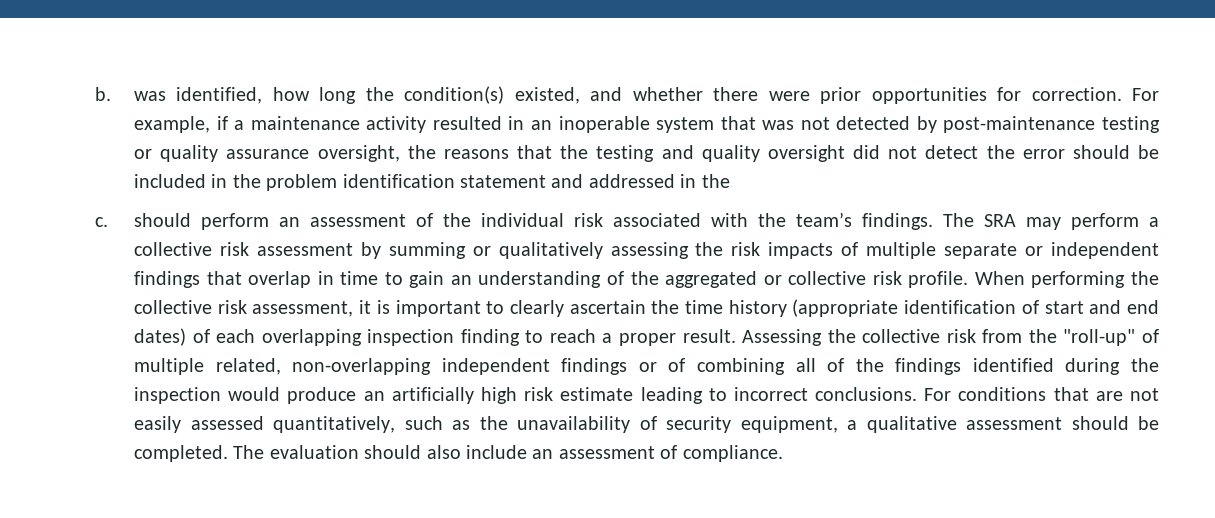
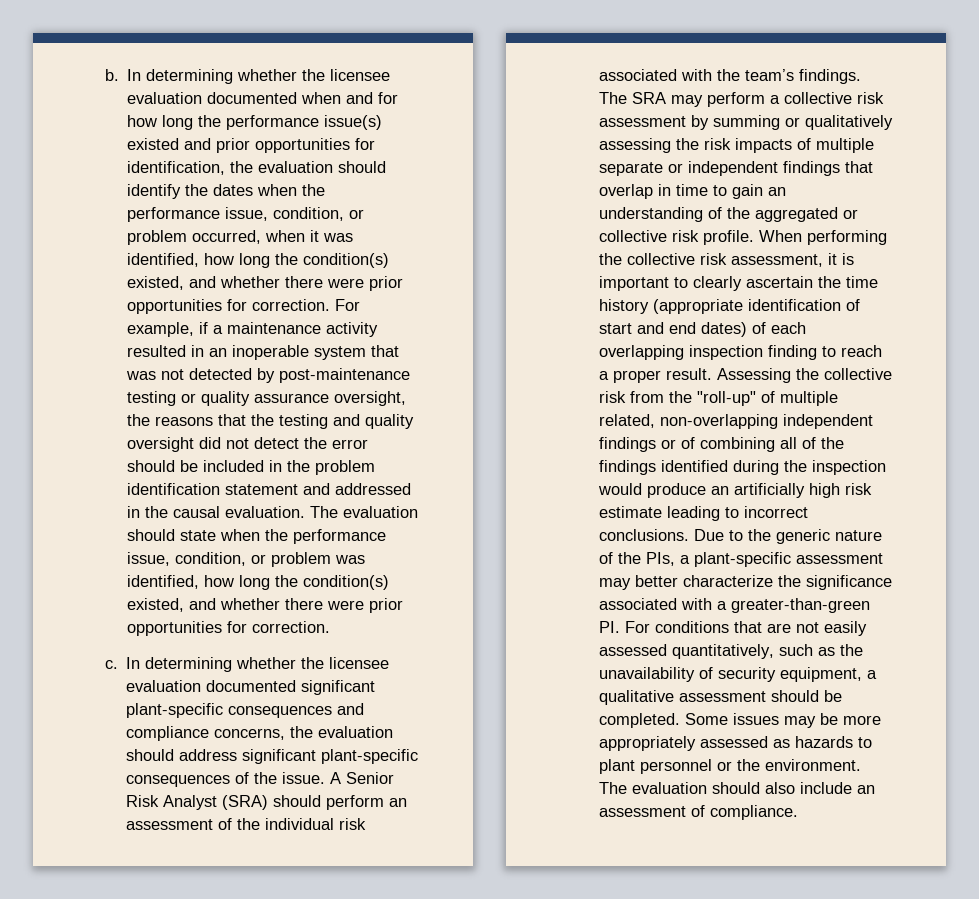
- b. was identified, how long the condition(s) existed, and whether there were prior opportunities for correction.
+ b. In determining whether the licensee evaluation documented when and for how long the performance issue(s) existed and prior opportunities for identification, the evaluation should identify the dates when the performance issue, condition, or problem occurred, when it was identified, how long the condition(s) existed, and whether there were prior opportunities for correction.
- For example, if a maintenance activity resulted in an inoperable system that was not detected by post-maintenance testing or quality assurance oversight, the reasons that the testing and quality oversight did not detect the error should be included in the problem identification statement and addressed in the
- c. should perform an assessment of the individual risk associated with the team’s findings.
+ For example, if a maintenance activity resulted in an inoperable system that was not detected by post-maintenance testing or quality assurance oversight, the reasons that the testing and quality oversight did not detect the error should be included in the problem identification statement and addressed in the causal evaluation. The evaluation should state when the performance issue, condition, or problem was identified, how long the condition(s) existed, and whether there were prior opportunities for correction.
+ c. In determining whether the licensee evaluation documented significant plant-specific consequences and compliance concerns, the evaluation should address significant plant-specific consequences of the issue. A Senior Risk Analyst (SRA) should perform an assessment of the individual risk associated with the team’s findings.
- For conditions that are not easily assessed quantitatively, such as the unavailability of security equipment, a qualitative assessment should be completed.
+ Due to the generic nature of the PIs, a plant-specific assessment may better characterize the significance associated with a greater-than-green PI. For conditions that are not easily assessed quantitatively, such as the unavailability of security equipment, a qualitative assessment should be completed.
+ Some issues may be more appropriately assessed as hazards to plant personnel or the environment.

